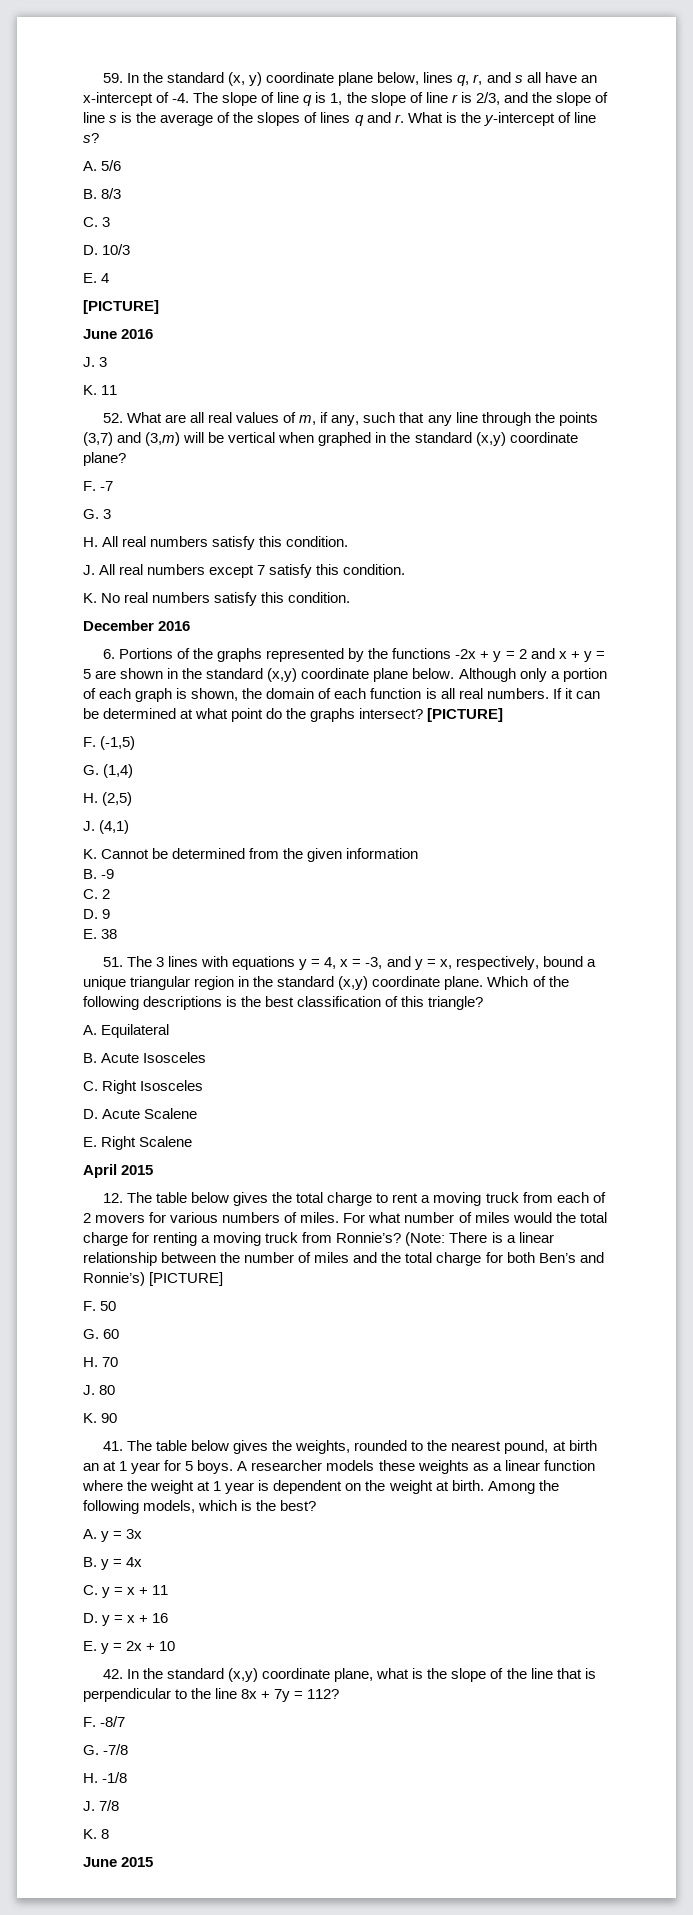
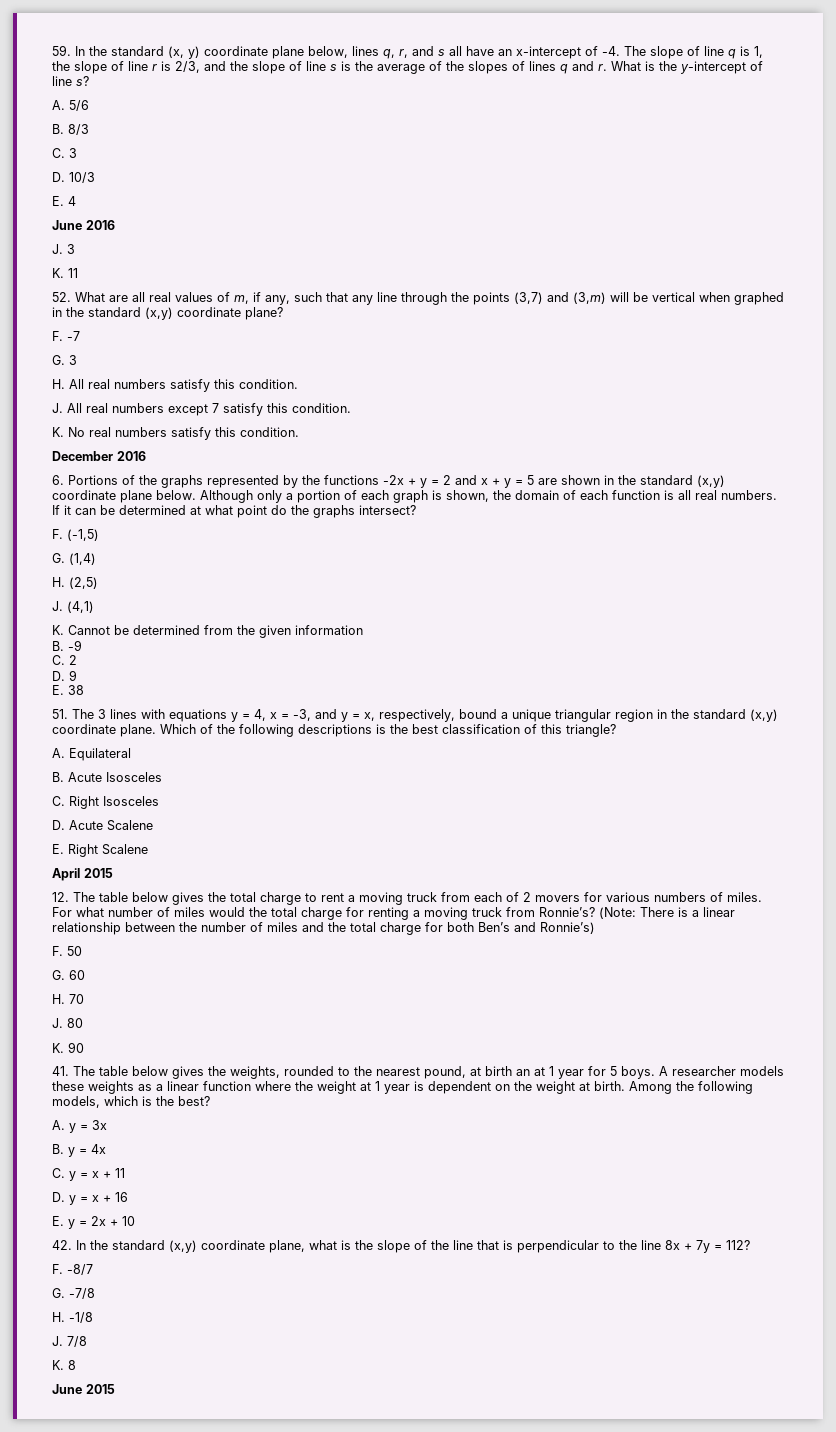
  E. 4
- [PICTURE]
- If it can be determined at what point do the graphs intersect? [PICTURE]
+ If it can be determined at what point do the graphs intersect?
- (Note: There is a linear relationship between the number of miles and the total charge for both Ben’s and Ronnie’s) [PICTURE]
+ (Note: There is a linear relationship between the number of miles and the total charge for both Ben’s and Ronnie’s)

